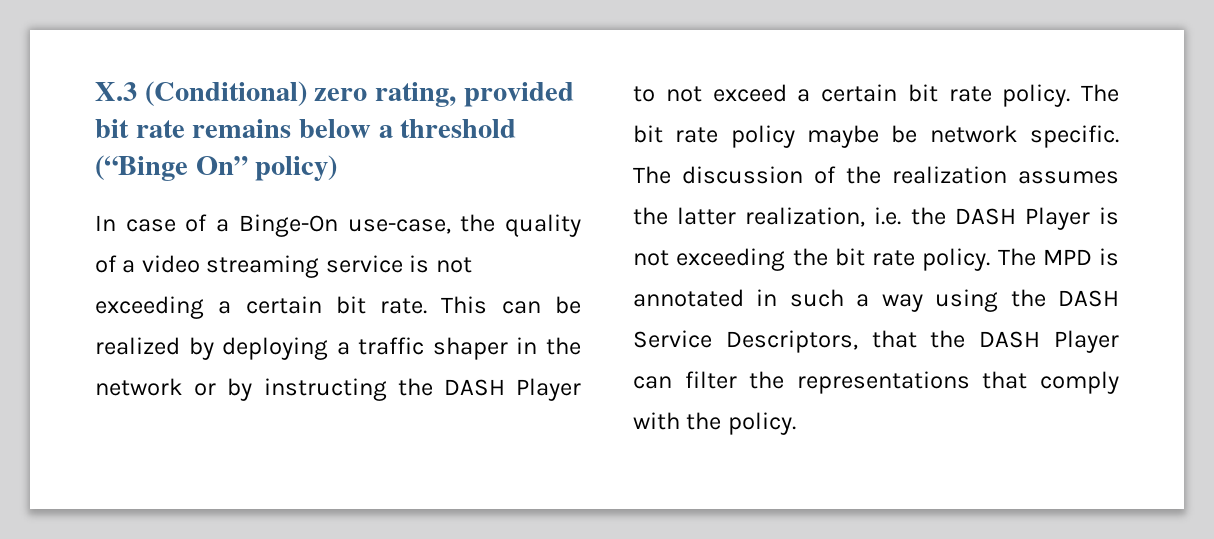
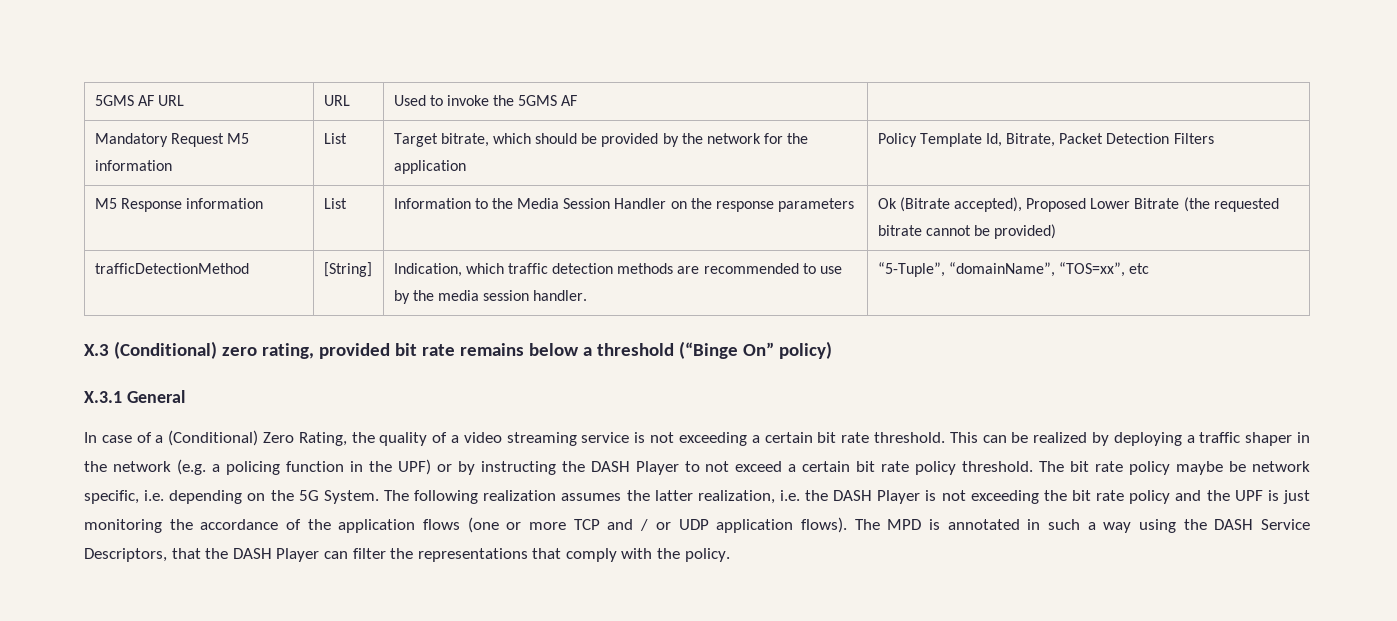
+ 5GMS AF URL | URL | Used to invoke the 5GMS AF |
+ Mandatory Request M5 information | List | Target bitrate, which should be provided by the network for the application | Policy Template Id, Bitrate, Packet Detection Filters
+ M5 Response information | List | Information to the Media Session Handler on the response parameters | Ok (Bitrate accepted), Proposed Lower Bitrate (the requested bitrate cannot be provided)
+ trafficDetectionMethod | [String] | Indication, which traffic detection methods are recommended to use by the media session handler. | “5-Tuple”, “domainName”, “TOS=xx”, etc
+ X.3.1 General
- In case of a Binge-On use-case, the quality of a video streaming service is not exceeding a certain bit rate.
+ In case of a (Conditional) Zero Rating, the quality of a video streaming service is not exceeding a certain bit rate threshold.
- This can be realized by deploying a traffic shaper in the network or by instructing the DASH Player to not exceed a certain bit rate policy.
+ This can be realized by deploying a traffic shaper in the network (e.g. a policing function in the UPF) or by instructing the DASH Player to not exceed a certain bit rate policy threshold.
- The bit rate policy maybe be network specific. The discussion of the realization assumes the latter realization, i.e. the DASH Player is not exceeding the bit rate policy.
+ The bit rate policy maybe be network specific, i.e. depending on the 5G System. The following realization assumes the latter realization, i.e. the DASH Player is not exceeding the bit rate policy and the UPF is just monitoring the accordance of the application flows (one or more TCP and / or UDP application flows).

